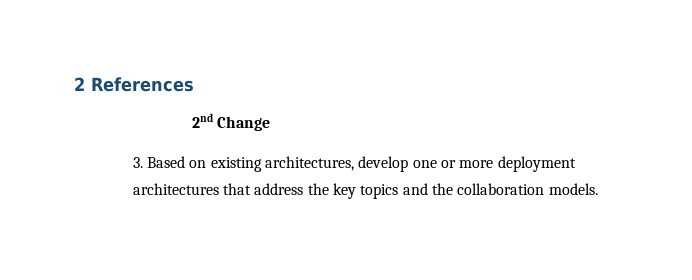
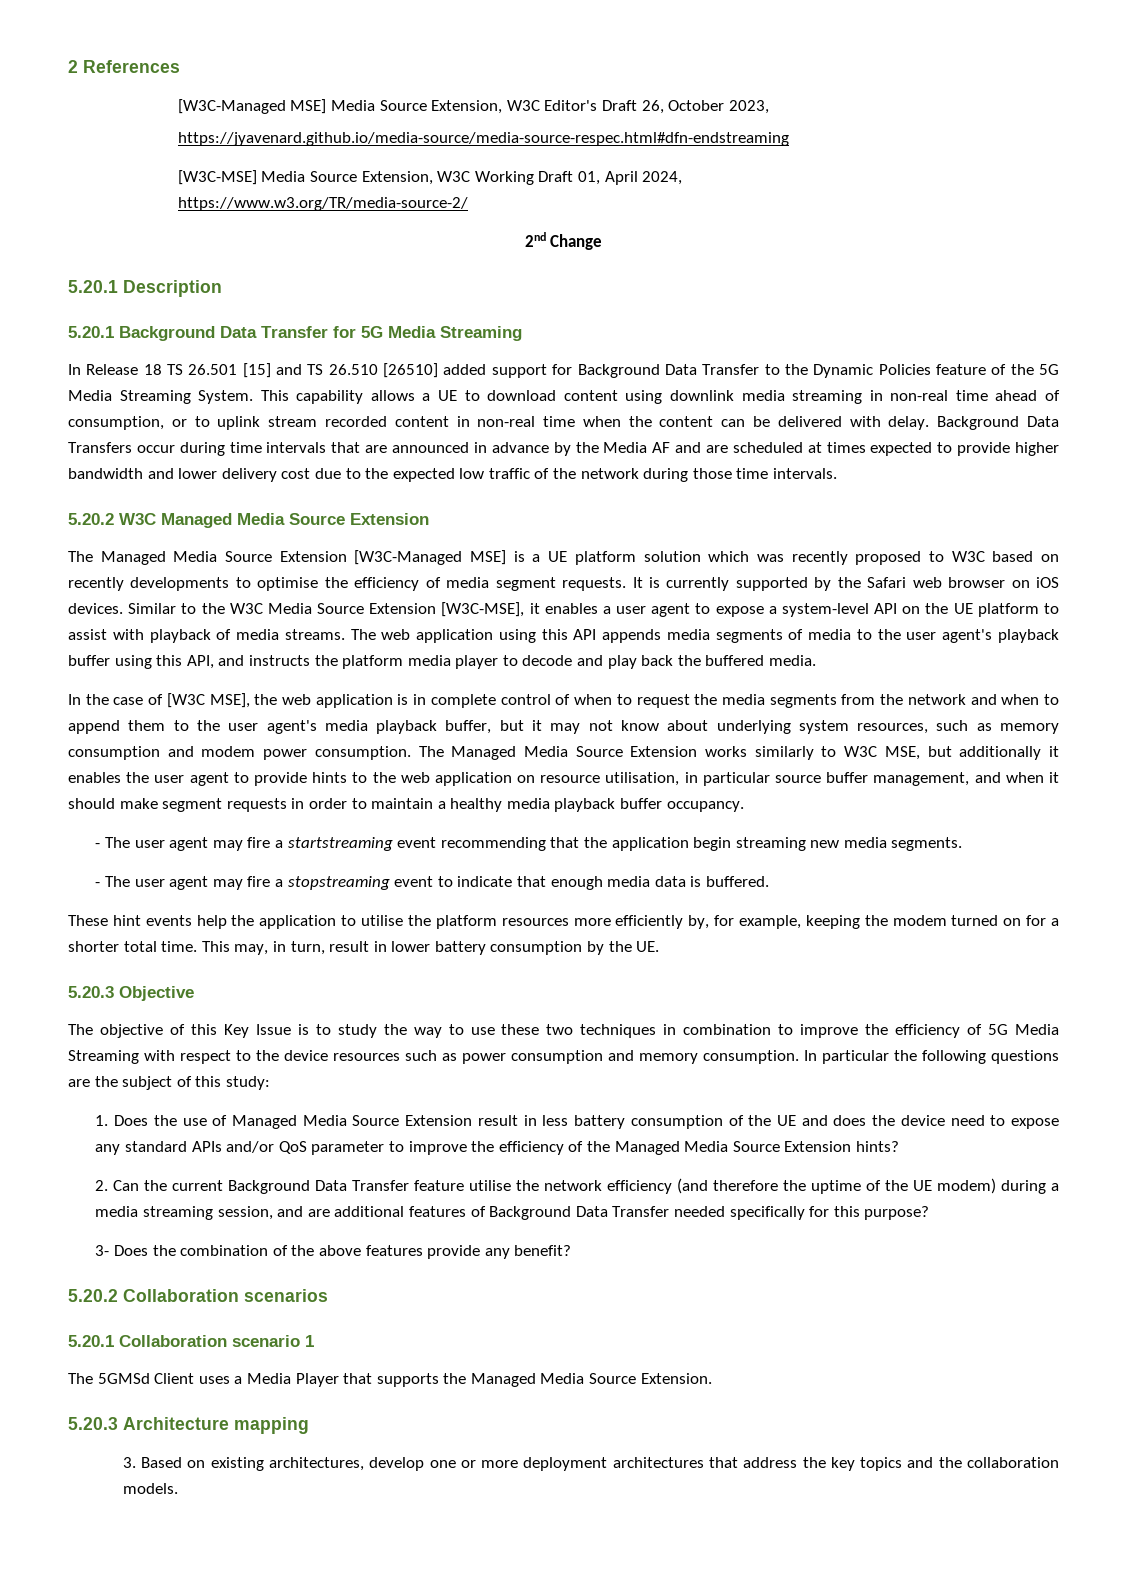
+ [W3C-Managed MSE] Media Source Extension, W3C Editor's Draft 26, October 2023,
+ https://jyavenard.github.io/media-source/media-source-respec.html#dfn-endstreaming
+ [W3C-MSE] Media Source Extension, W3C Working Draft 01, April 2024,
+ https://www.w3.org/TR/media-source-2/
  2nd Change
+ 5.20.1 Description
+ 5.20.1 Background Data Transfer for 5G Media Streaming
+ In Release 18 TS 26.501 [15] and TS 26.510 [26510] added support for Background Data Transfer to the Dynamic Policies feature of the 5G Media Streaming System. This capability allows a UE to download content using downlink media streaming in non-real time ahead of consumption, or to uplink stream recorded content in non-real time when the content can be delivered with delay. Background Data Transfers occur during time intervals that are announced in advance by the Media AF and are scheduled at times expected to provide higher bandwidth and lower delivery cost due to the expected low traffic of the network during those time intervals.
+ 5.20.2 W3C Managed Media Source Extension
+ The Managed Media Source Extension [W3C-Managed MSE] is a UE platform solution which was recently proposed to W3C based on recently developments to optimise the efficiency of media segment requests. It is currently supported by the Safari web browser on iOS devices. Similar to the W3C Media Source Extension [W3C-MSE], it enables a user agent to expose a system-level API on the UE platform to assist with playback of media streams. The web application using this API appends media segments of media to the user agent's playback buffer using this API, and instructs the platform media player to decode and play back the buffered media.
+ In the case of [W3C MSE], the web application is in complete control of when to request the media segments from the network and when to append them to the user agent's media playback buffer, but it may not know about underlying system resources, such as memory consumption and modem power consumption. The Managed Media Source Extension works similarly to W3C MSE, but additionally it enables the user agent to provide hints to the web application on resource utilisation, in particular source buffer management, and when it should make segment requests in order to maintain a healthy media playback buffer occupancy.
+ - The user agent may fire a startstreaming event recommending that the application begin streaming new media segments.
+ - The user agent may fire a stopstreaming event to indicate that enough media data is buffered.
+ These hint events help the application to utilise the platform resources more efficiently by, for example, keeping the modem turned on for a shorter total time. This may, in turn, result in lower battery consumption by the UE.
+ 5.20.3 Objective
+ The objective of this Key Issue is to study the way to use these two techniques in combination to improve the efficiency of 5G Media Streaming with respect to the device resources such as power consumption and memory consumption. In particular the following questions are the subject of this study:
+ 1. Does the use of Managed Media Source Extension result in less battery consumption of the UE and does the device need to expose any standard APIs and/or QoS parameter to improve the efficiency of the Managed Media Source Extension hints?
+ 2. Can the current Background Data Transfer feature utilise the network efficiency (and therefore the uptime of the UE modem) during a media streaming session, and are additional features of Background Data Transfer needed specifically for this purpose?
+ 3- Does the combination of the above features provide any benefit?
+ 5.20.2 Collaboration scenarios
+ 5.20.1 Collaboration scenario 1
+ The 5GMSd Client uses a Media Player that supports the Managed Media Source Extension.
+ 5.20.3 Architecture mapping

